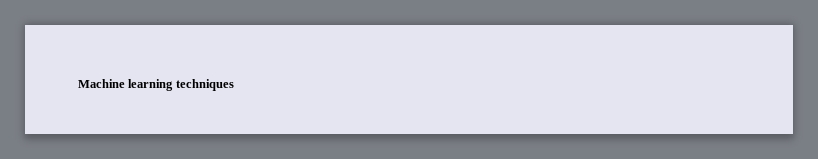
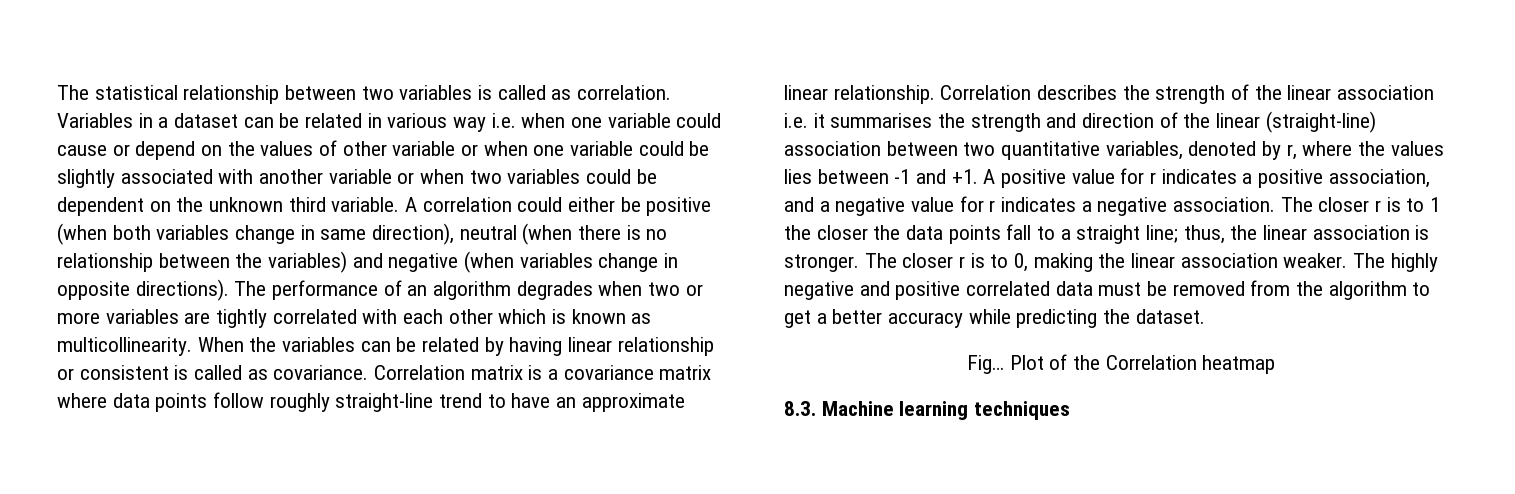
- Machine learning techniques
+ The statistical relationship between two variables is called as correlation. Variables in a dataset can be related in various way i.e. when one variable could cause or depend on the values of other variable or when one variable could be slightly associated with another variable or when two variables could be dependent on the unknown third variable. A correlation could either be positive (when both variables change in same direction), neutral (when there is no relationship between the variables) and negative (when variables change in opposite directions). The performance of an algorithm degrades when two or more variables are tightly correlated with each other which is known as multicollinearity. When the variables can be related by having linear relationship or consistent is called as covariance. Correlation matrix is a covariance matrix where data points follow roughly straight-line trend to have an approximate linear relationship. Correlation describes the strength of the linear association i.e. it summarises the strength and direction of the linear (straight-line) association between two quantitative variables, denoted by r, where the values lies between -1 and +1. A positive value for r indicates a positive association, and a negative value for r indicates a negative association. The closer r is to 1 the closer the data points fall to a straight line; thus, the linear association is stronger. The closer r is to 0, making the linear association weaker. The highly negative and positive correlated data must be removed from the algorithm to get a better accuracy while predicting the dataset.
+ Fig… Plot of the Correlation heatmap
+ 8.3. Machine learning techniques

